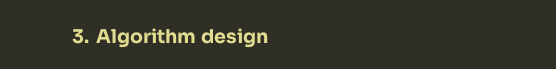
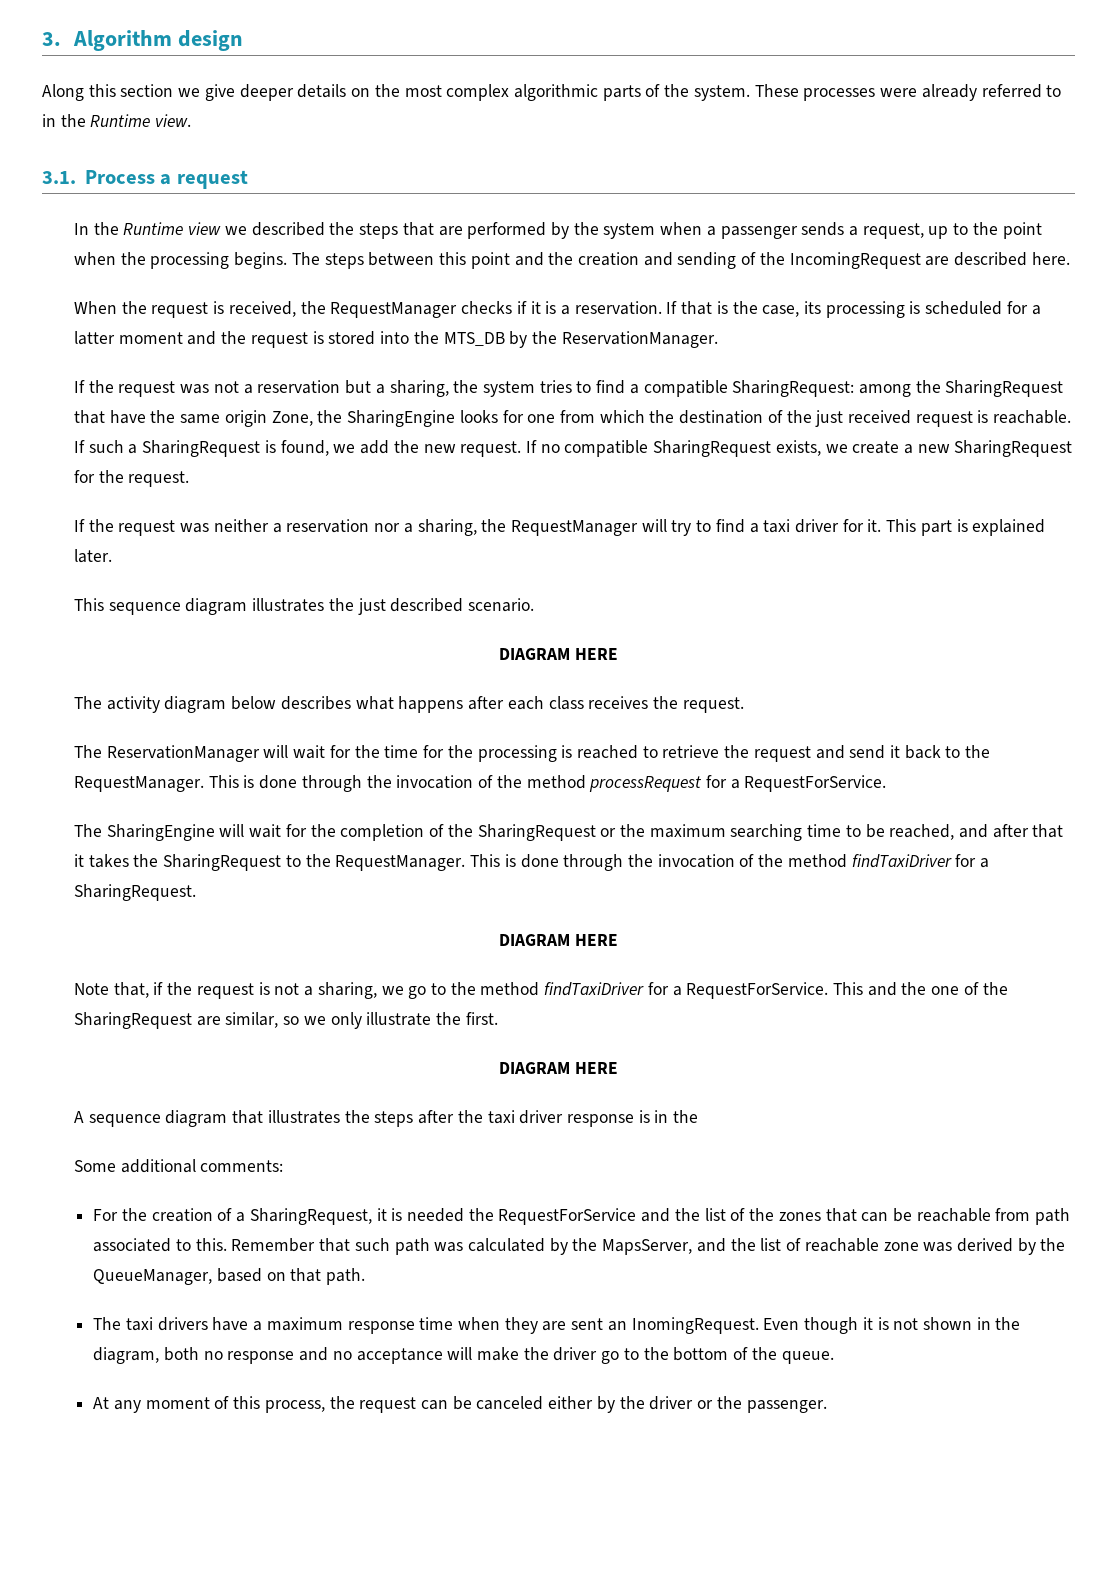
+ Along this section we give deeper details on the most complex algorithmic parts of the system. These processes were already referred to in the Runtime view.
+ 3.1. Process a request
+ In the Runtime view we described the steps that are performed by the system when a passenger sends a request, up to the point when the processing begins. The steps between this point and the creation and sending of the IncomingRequest are described here.
+ When the request is received, the RequestManager checks if it is a reservation. If that is the case, its processing is scheduled for a latter moment and the request is stored into the MTS_DB by the ReservationManager.
+ If the request was not a reservation but a sharing, the system tries to find a compatible SharingRequest: among the SharingRequest that have the same origin Zone, the SharingEngine looks for one from which the destination of the just received request is reachable. If such a SharingRequest is found, we add the new request. If no compatible SharingRequest exists, we create a new SharingRequest for the request.
+ If the request was neither a reservation nor a sharing, the RequestManager will try to find a taxi driver for it. This part is explained later.
+ This sequence diagram illustrates the just described scenario.
+ DIAGRAM HERE
+ The activity diagram below describes what happens after each class receives the request.
+ The ReservationManager will wait for the time for the processing is reached to retrieve the request and send it back to the RequestManager. This is done through the invocation of the method processRequest for a RequestForService.
+ The SharingEngine will wait for the completion of the SharingRequest or the maximum searching time to be reached, and after that it takes the SharingRequest to the RequestManager. This is done through the invocation of the method findTaxiDriver for a SharingRequest.
+ DIAGRAM HERE
+ Note that, if the request is not a sharing, we go to the method findTaxiDriver for a RequestForService. This and the one of the SharingRequest are similar, so we only illustrate the first.
+ DIAGRAM HERE
+ A sequence diagram that illustrates the steps after the taxi driver response is in the
+ Some additional comments:
+ For the creation of a SharingRequest, it is needed the RequestForService and the list of the zones that can be reachable from path associated to this. Remember that such path was calculated by the MapsServer, and the list of reachable zone was derived by the QueueManager, based on that path.
+ The taxi drivers have a maximum response time when they are sent an InomingRequest. Even though it is not shown in the diagram, both no response and no acceptance will make the driver go to the bottom of the queue.
+ At any moment of this process, the request can be canceled either by the driver or the passenger.

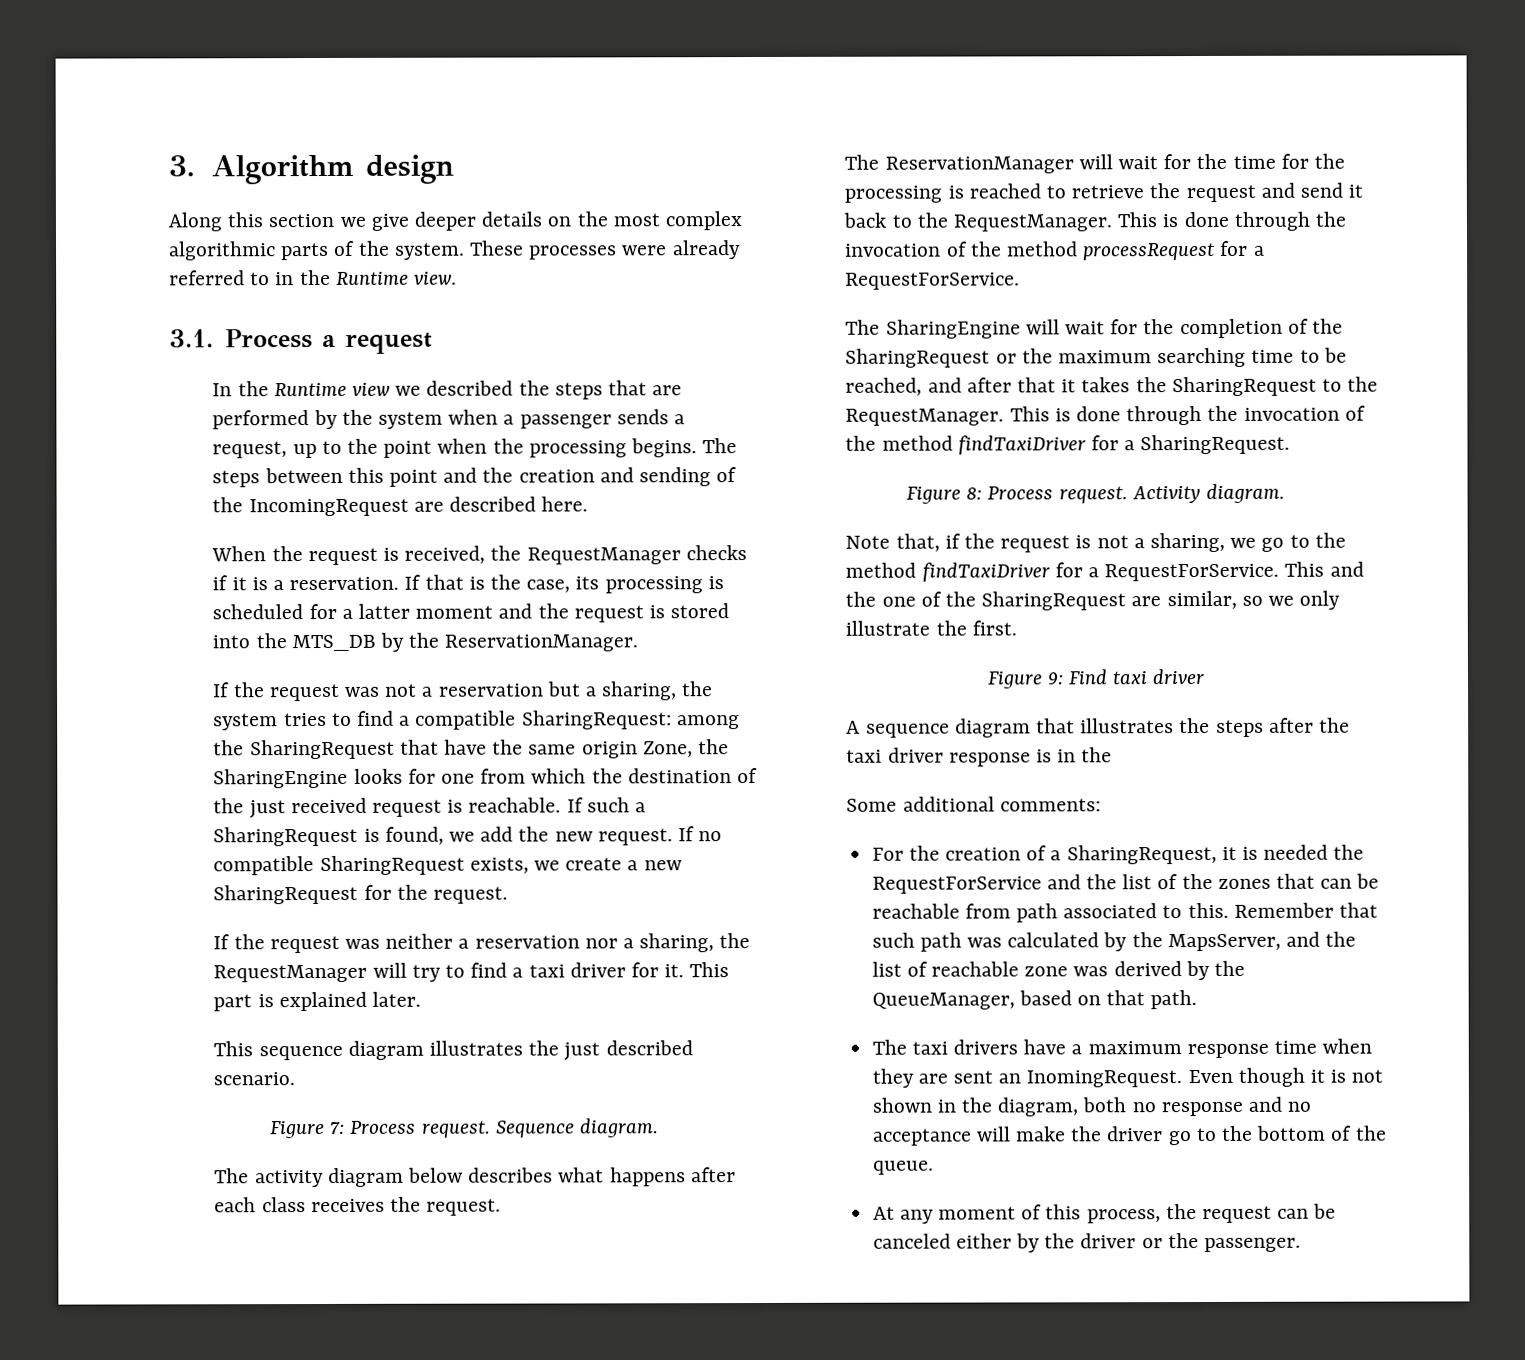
  This sequence diagram illustrates the just described scenario.
- DIAGRAM HERE
+ Figure 7: Process request. Sequence diagram.
  This is done through the invocation of the method findTaxiDriver for a SharingRequest.
- DIAGRAM HERE
+ Figure 8: Process request. Activity diagram.
  This and the one of the SharingRequest are similar, so we only illustrate the first.
- DIAGRAM HERE
+ Figure 9: Find taxi driver

